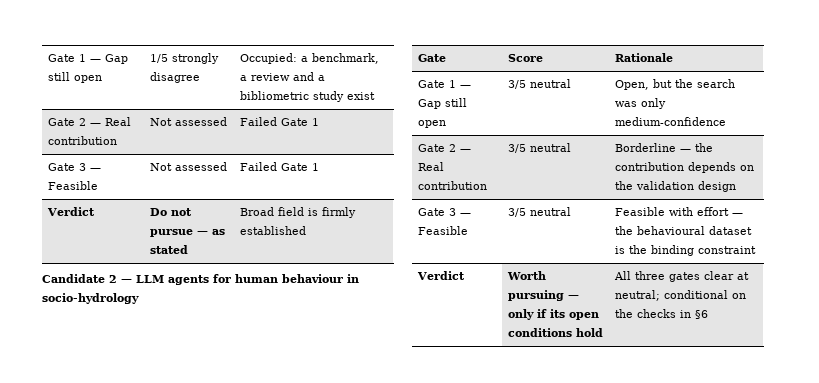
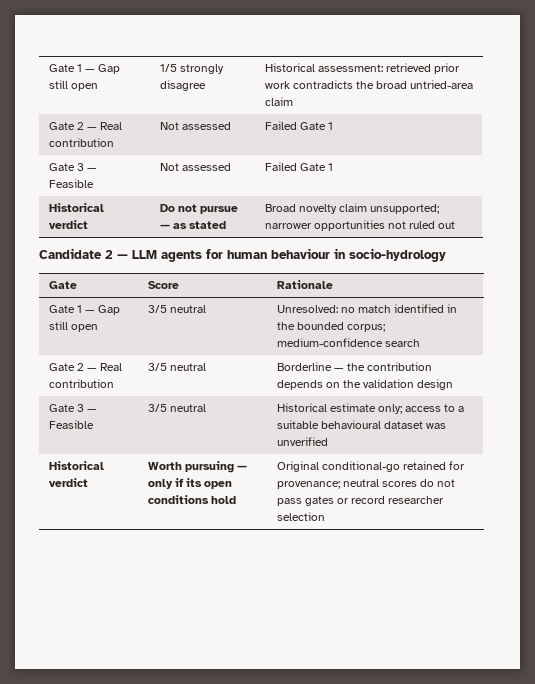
- Gate 1 — Gap still open | 1/5 strongly disagree | Occupied: a benchmark, a review and a bibliometric study exist
+ Gate 1 — Gap still open | 1/5 strongly disagree | Historical assessment: retrieved prior work contradicts the broad untried-area claim
- Verdict | Do not pursue — as stated | Broad field is firmly established
+ Historical verdict | Do not pursue — as stated | Broad novelty claim unsupported; narrower opportunities not ruled out
- Gate 1 — Gap still open | 3/5 neutral | Open, but the search was only medium-confidence
+ Gate 1 — Gap still open | 3/5 neutral | Unresolved: no match identified in the bounded corpus; medium-confidence search
- Gate 3 — Feasible | 3/5 neutral | Feasible with effort — the behavioural dataset is the binding constraint
- Verdict | Worth pursuing — only if its open conditions hold | All three gates clear at neutral; conditional on the checks in §6
+ Gate 3 — Feasible | 3/5 neutral | Historical estimate only; access to a suitable behavioural dataset was unverified
+ Historical verdict | Worth pursuing — only if its open conditions hold | Original conditional-go retained for provenance; neutral scores do not pass gates or record researcher selection

